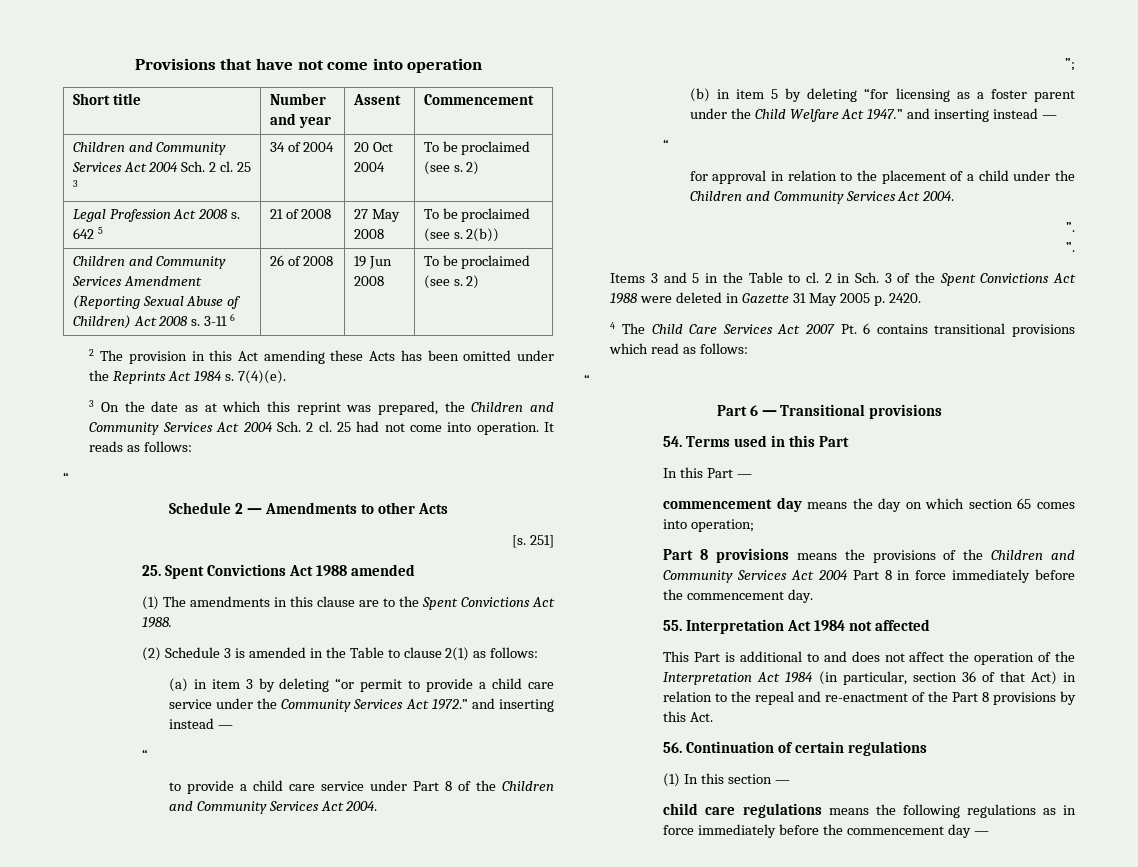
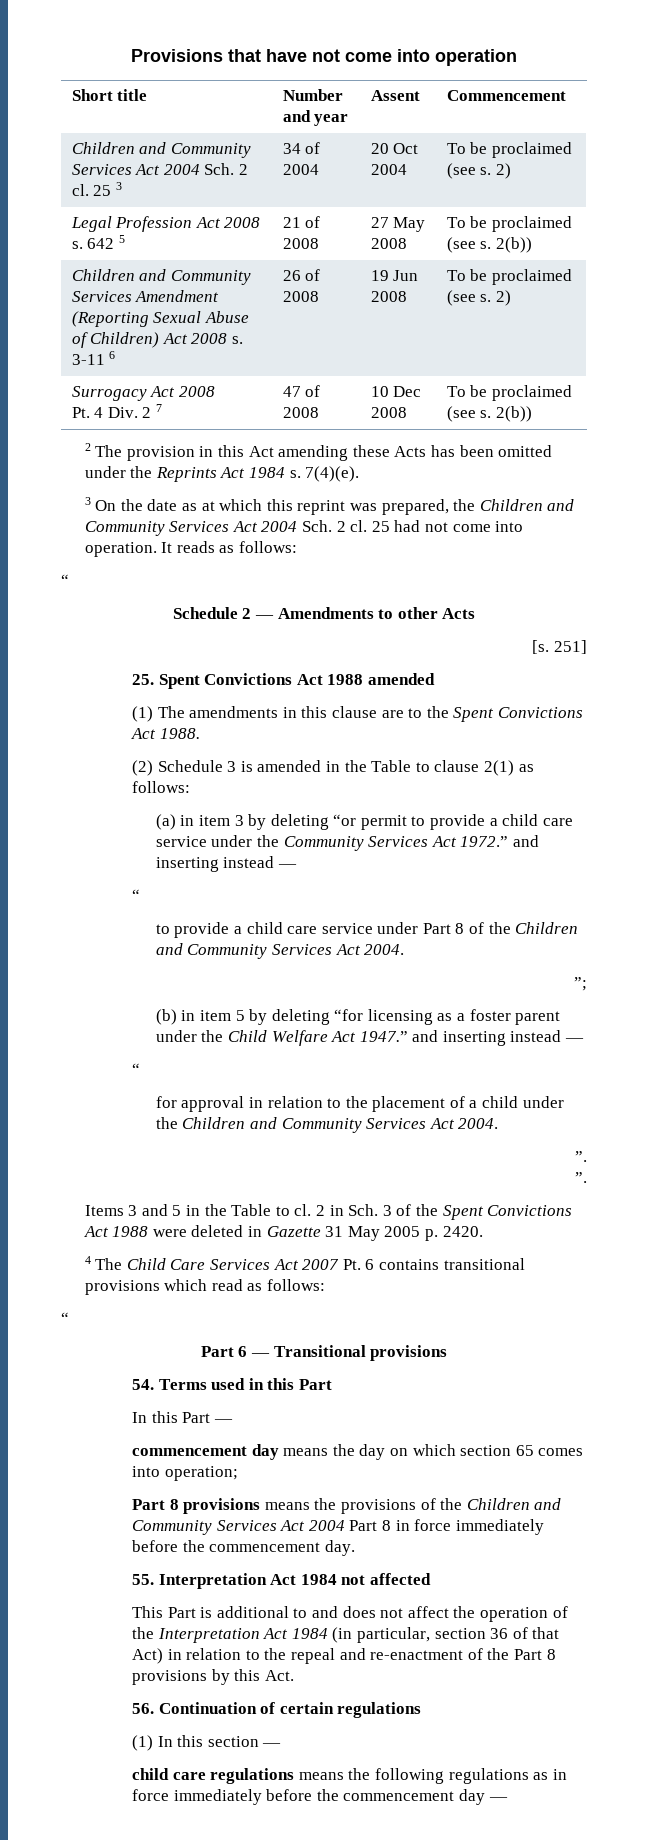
+ Surrogacy Act 2008
+ Pt. 4 Div. 2 7 | 47 of 2008 | 10 Dec 2008 | To be proclaimed (see s. 2(b))

